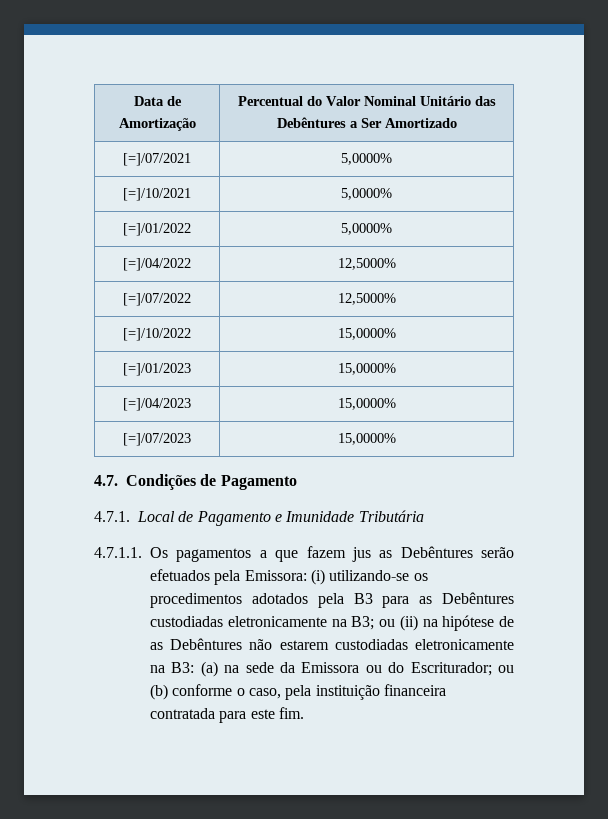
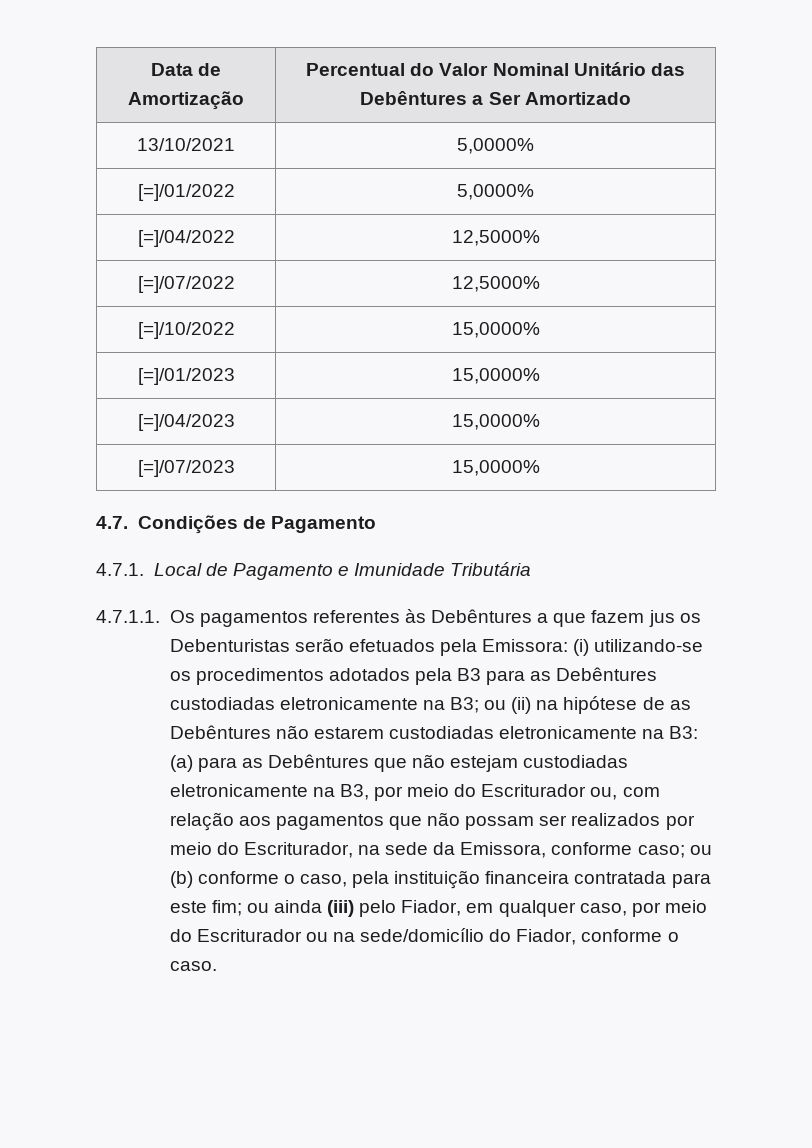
- [=]/07/2021 | 5,0000%
- [=]/10/2021 | 5,0000%
+ 13/10/2021 | 5,0000%
- 4.7.1.1. Os pagamentos a que fazem jus as Debêntures serão efetuados pela Emissora: (i) utilizando-se os procedimentos adotados pela B3 para as Debêntures custodiadas eletronicamente na B3; ou (ii) na hipótese de as Debêntures não estarem custodiadas eletronicamente na B3: (a) na sede da Emissora ou do Escriturador; ou (b) conforme o caso, pela instituição financeira contratada para este fim.
+ 4.7.1.1. Os pagamentos referentes às Debêntures a que fazem jus os Debenturistas serão efetuados pela Emissora: (i) utilizando-se os procedimentos adotados pela B3 para as Debêntures custodiadas eletronicamente na B3; ou (ii) na hipótese de as Debêntures não estarem custodiadas eletronicamente na B3: (a) para as Debêntures que não estejam custodiadas eletronicamente na B3, por meio do Escriturador ou, com relação aos pagamentos que não possam ser realizados por meio do Escriturador, na sede da Emissora, conforme caso; ou (b) conforme o caso, pela instituição financeira contratada para este fim; ou ainda (iii) pelo Fiador, em qualquer caso, por meio do Escriturador ou na sede/domicílio do Fiador, conforme o caso.

